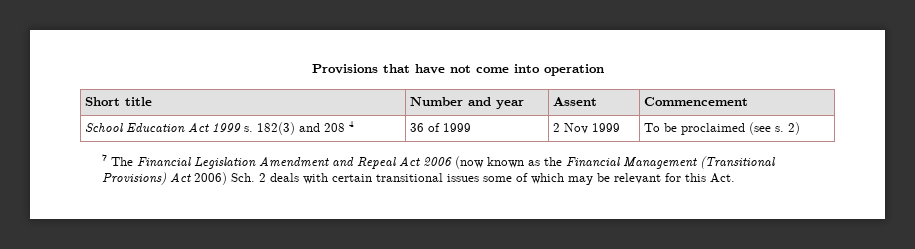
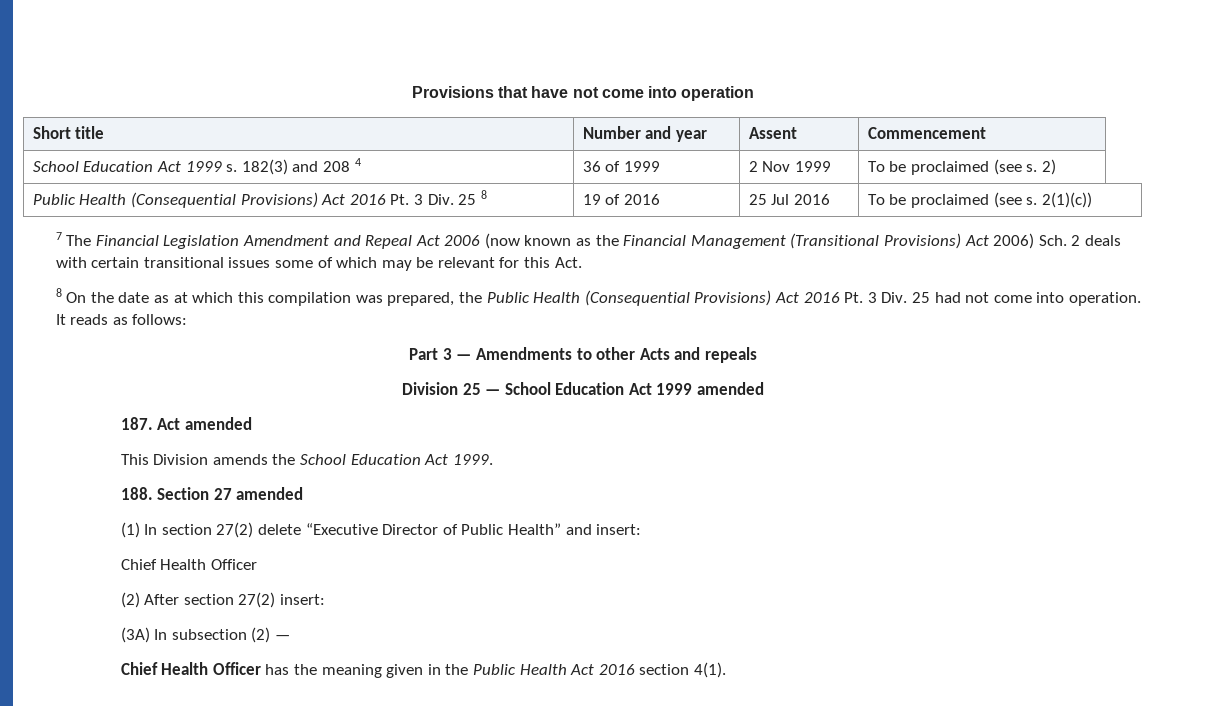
+ Public Health (Consequential Provisions) Act 2016 Pt. 3 Div. 25 8 | 19 of 2016 | 25 Jul 2016 | To be proclaimed (see s. 2(1)(c))
+ 8 On the date as at which this compilation was prepared, the Public Health (Consequential Provisions) Act 2016 Pt. 3 Div. 25 had not come into operation. It reads as follows:
+ Part 3 — Amendments to other Acts and repeals
+ Division 25 — School Education Act 1999 amended
+ 187. Act amended
+ This Division amends the School Education Act 1999.
+ 188. Section 27 amended
+ (1) In section 27(2) delete “Executive Director of Public Health” and insert:
+ Chief Health Officer
+ (2) After section 27(2) insert:
+ (3A) In subsection (2) —
+ Chief Health Officer has the meaning given in the Public Health Act 2016 section 4(1).

